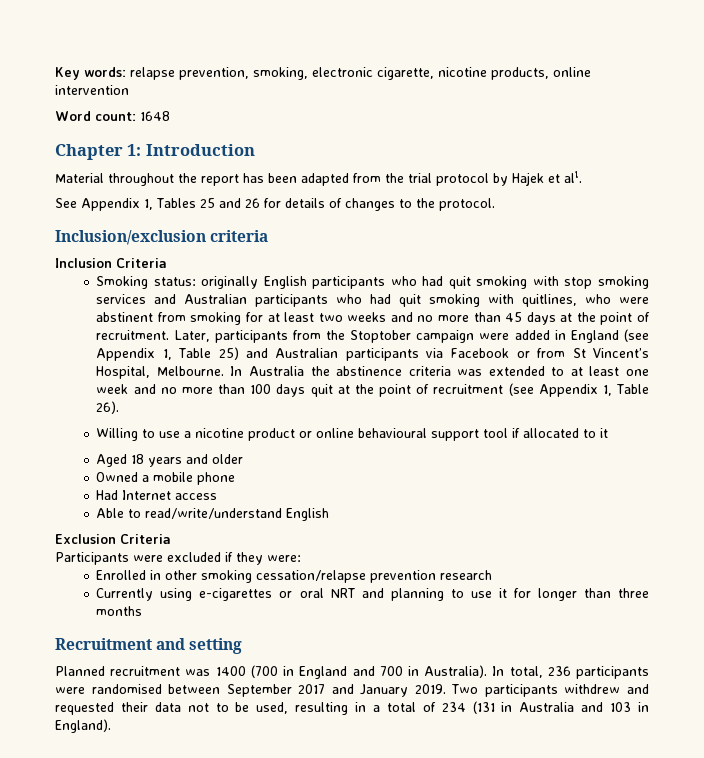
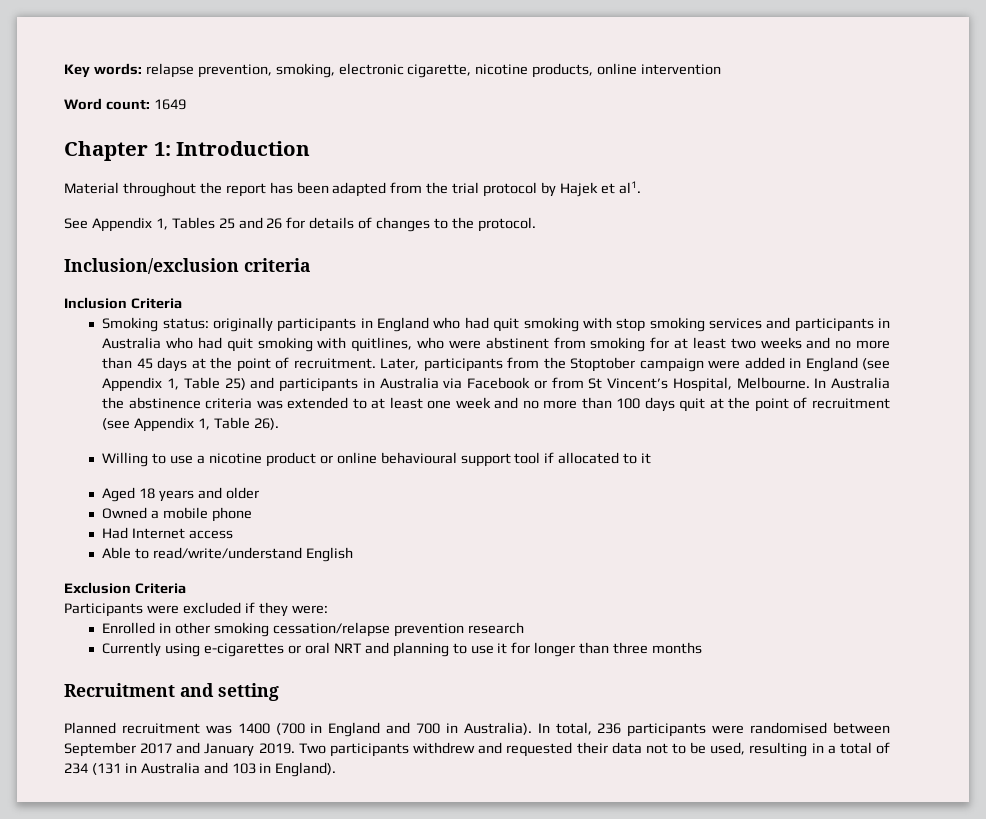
- Word count: 1648
+ Word count: 1649
- Smoking status: originally English participants who had quit smoking with stop smoking services and Australian participants who had quit smoking with quitlines, who were abstinent from smoking for at least two weeks and no more than 45 days at the point of recruitment.
+ Smoking status: originally participants in England who had quit smoking with stop smoking services and participants in Australia who had quit smoking with quitlines, who were abstinent from smoking for at least two weeks and no more than 45 days at the point of recruitment.
- Later, participants from the Stoptober campaign were added in England (see Appendix 1, Table 25) and Australian participants via Facebook or from St Vincent’s Hospital, Melbourne.
+ Later, participants from the Stoptober campaign were added in England (see Appendix 1, Table 25) and participants in Australia via Facebook or from St Vincent’s Hospital, Melbourne.

